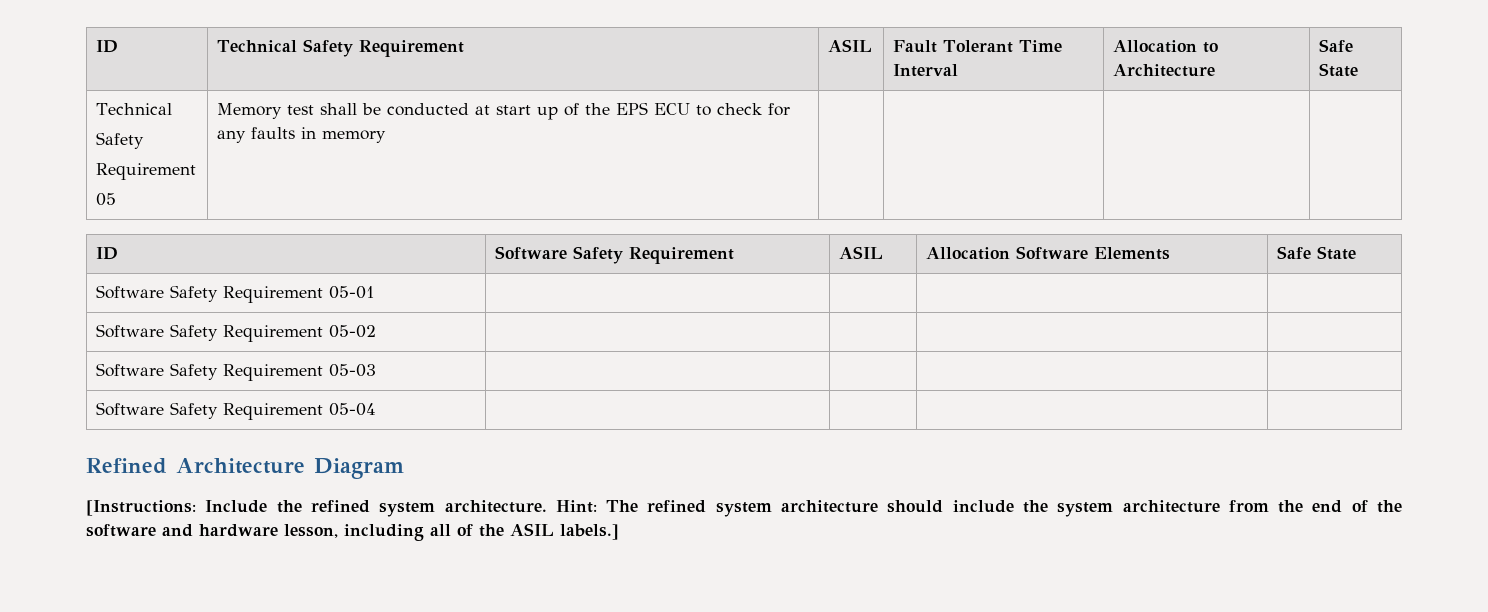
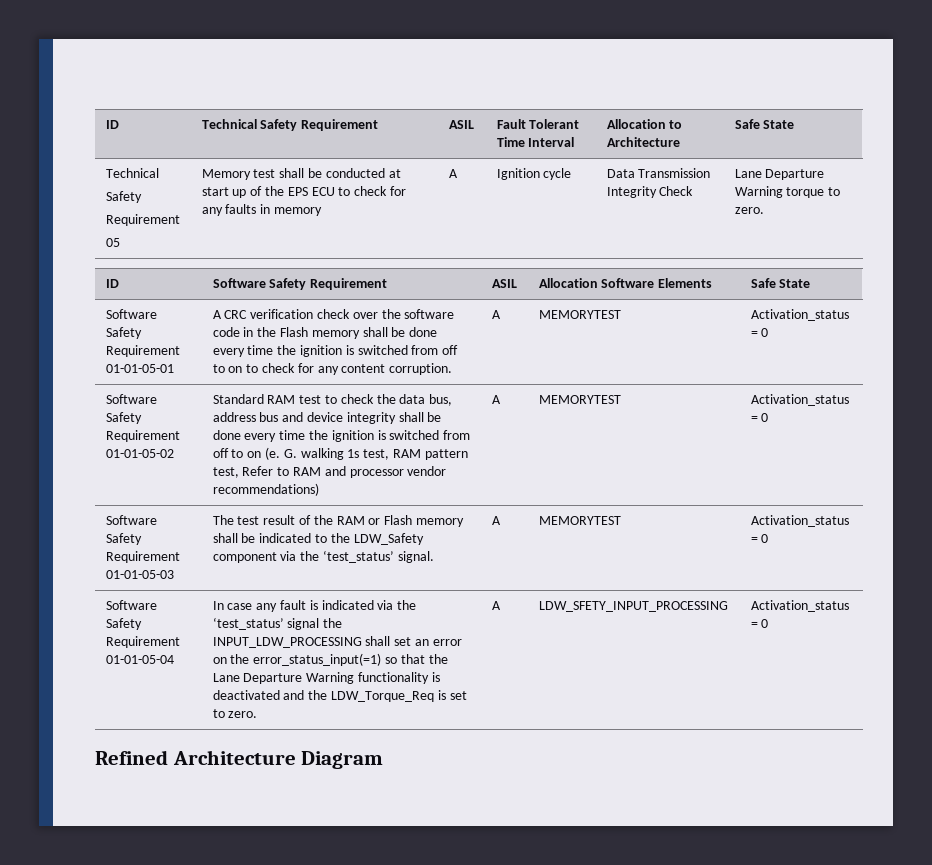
  ID | Technical Safety Requirement | ASIL | Fault Tolerant Time Interval | Allocation to Architecture | Safe State
  Technical
  Safety
  Requirement
- 05 | Memory test shall be conducted at start up of the EPS ECU to check for any faults in memory | | | |
+ 05 | Memory test shall be conducted at start up of the EPS ECU to check for any faults in memory | A | Ignition cycle | Data Transmission Integrity Check | Lane Departure Warning torque to zero.
- Software Safety Requirement 05-01 | | | |
- Software Safety Requirement 05-02 | | | |
- Software Safety Requirement 05-03 | | | |
- Software Safety Requirement 05-04 | | | |
+ Software Safety Requirement 01-01-05-01 | A CRC verification check over the software code in the Flash memory shall be done every time the ignition is switched from off to on to check for any content corruption. | A | MEMORYTEST | Activation_status = 0
+ Software Safety Requirement 01-01-05-02 | Standard RAM test to check the data bus, address bus and device integrity shall be done every time the ignition is switched from off to on (e. G. walking 1s test, RAM pattern test, Refer to RAM and processor vendor recommendations) | A | MEMORYTEST | Activation_status = 0
+ Software Safety Requirement 01-01-05-03 | The test result of the RAM or Flash memory shall be indicated to the LDW_Safety component via the ‘test_status’ signal. | A | MEMORYTEST | Activation_status = 0
+ Software Safety Requirement 01-01-05-04 | In case any fault is indicated via the ‘test_status’ signal the INPUT_LDW_PROCESSING shall set an error on the error_status_input(=1) so that the Lane Departure Warning functionality is deactivated and the LDW_Torque_Req is set to zero. | A | LDW_SFETY_INPUT_PROCESSING | Activation_status = 0
  Refined Architecture Diagram
- [Instructions: Include the refined system architecture. Hint: The refined system architecture should include the system architecture from the end of the software and hardware lesson, including all of the ASIL labels.]

